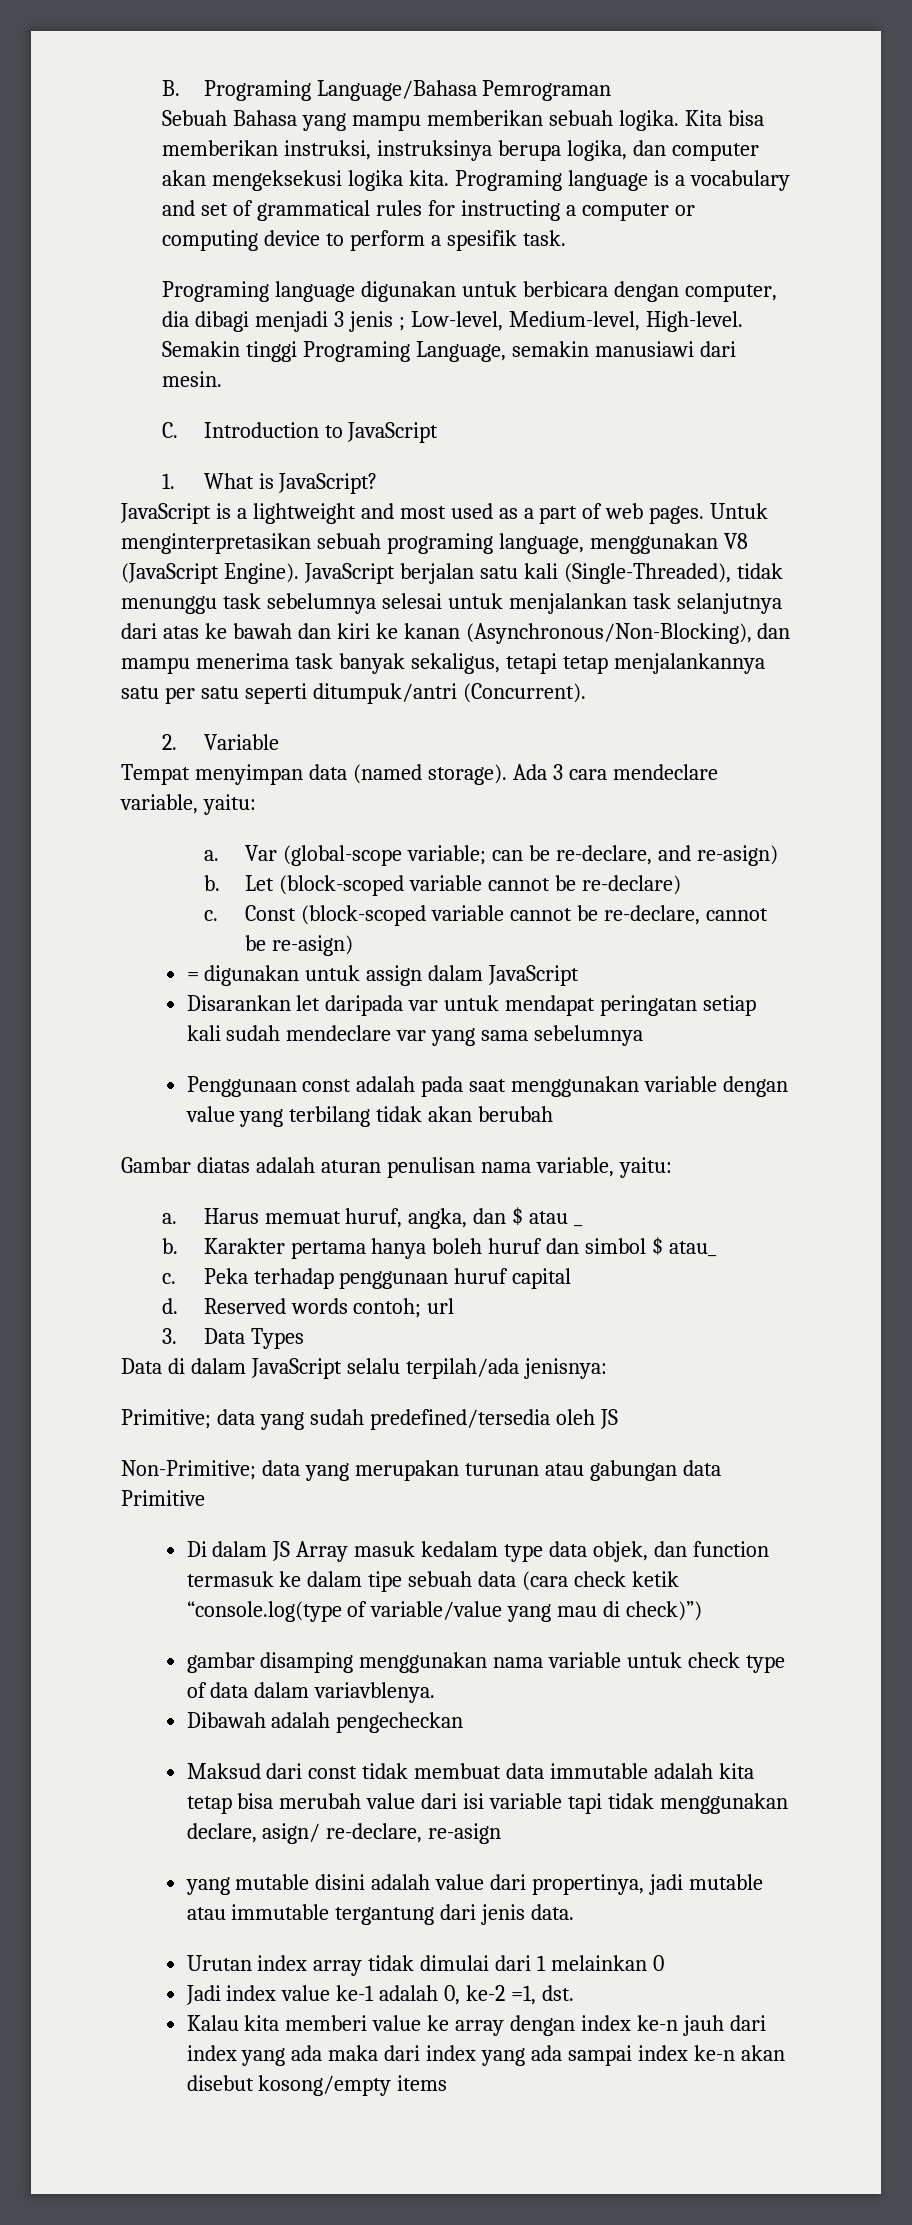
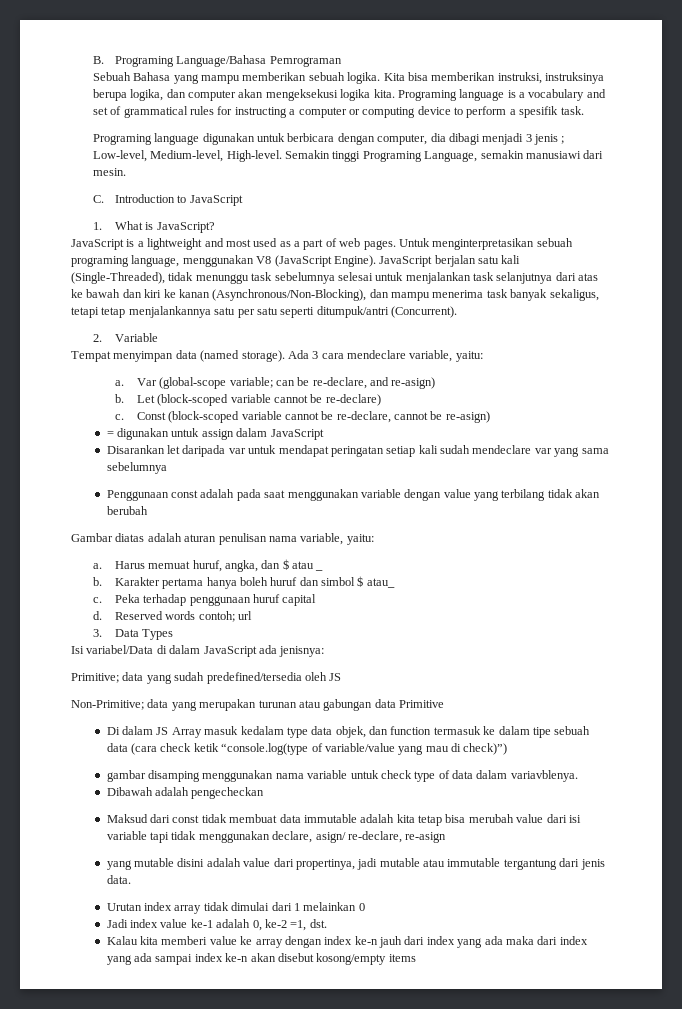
- Data di dalam JavaScript selalu terpilah/ada jenisnya:
+ Isi variabel/Data di dalam JavaScript ada jenisnya:

